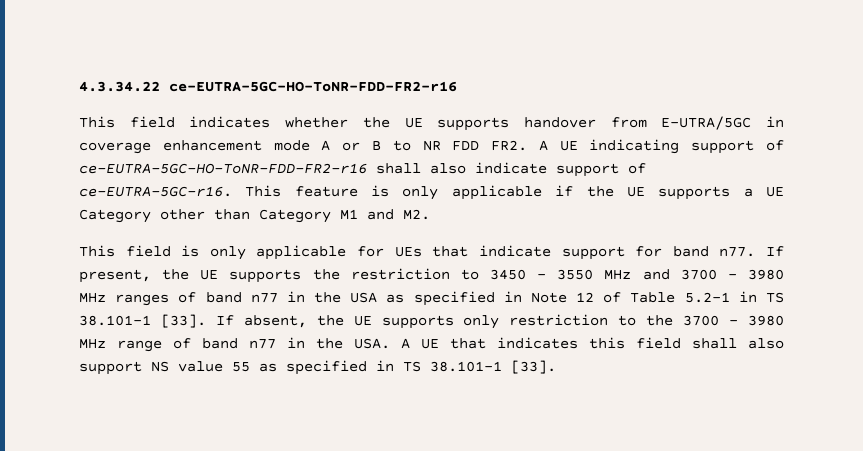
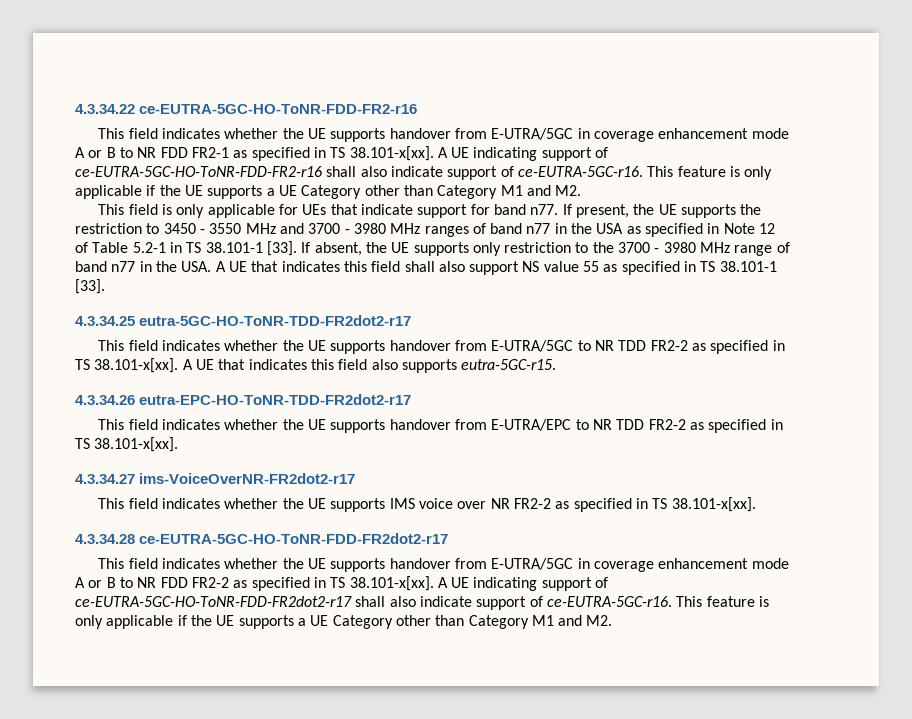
- This field indicates whether the UE supports handover from E-UTRA/5GC in coverage enhancement mode A or B to NR FDD FR2. A UE indicating support of ce-EUTRA-5GC-HO-ToNR-FDD-FR2-r16 shall also indicate support of ce-EUTRA-5GC-r16.
+ This field indicates whether the UE supports handover from E-UTRA/5GC in coverage enhancement mode A or B to NR FDD FR2-1 as specified in TS 38.101-x[xx]. A UE indicating support of ce-EUTRA-5GC-HO-ToNR-FDD-FR2-r16 shall also indicate support of ce-EUTRA-5GC-r16.
+ 4.3.34.25 eutra-5GC-HO-ToNR-TDD-FR2dot2-r17
+ This field indicates whether the UE supports handover from E-UTRA/5GC to NR TDD FR2-2 as specified in TS 38.101-x[xx]. A UE that indicates this field also supports eutra-5GC-r15.
+ 4.3.34.26 eutra-EPC-HO-ToNR-TDD-FR2dot2-r17
+ This field indicates whether the UE supports handover from E-UTRA/EPC to NR TDD FR2-2 as specified in TS 38.101-x[xx].
+ 4.3.34.27 ims-VoiceOverNR-FR2dot2-r17
+ This field indicates whether the UE supports IMS voice over NR FR2-2 as specified in TS 38.101-x[xx].
+ 4.3.34.28 ce-EUTRA-5GC-HO-ToNR-FDD-FR2dot2-r17
+ This field indicates whether the UE supports handover from E-UTRA/5GC in coverage enhancement mode A or B to NR FDD FR2-2 as specified in TS 38.101-x[xx]. A UE indicating support of ce-EUTRA-5GC-HO-ToNR-FDD-FR2dot2-r17 shall also indicate support of ce-EUTRA-5GC-r16. This feature is only applicable if the UE supports a UE Category other than Category M1 and M2.

